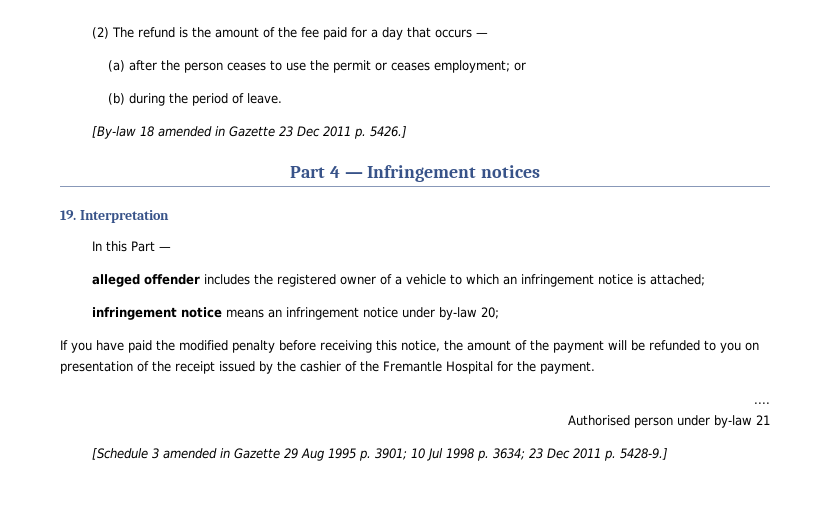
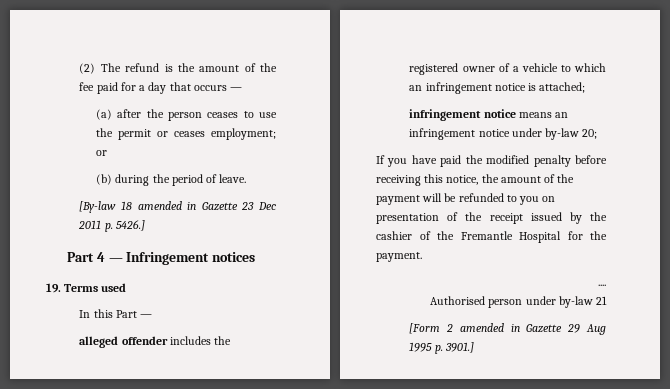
- 19. Interpretation
+ 19. Terms used
- [Schedule 3 amended in Gazette 29 Aug 1995 p. 3901; 10 Jul 1998 p. 3634; 23 Dec 2011 p. 5428-9.]
+ [Form 2 amended in Gazette 29 Aug 1995 p. 3901.]

